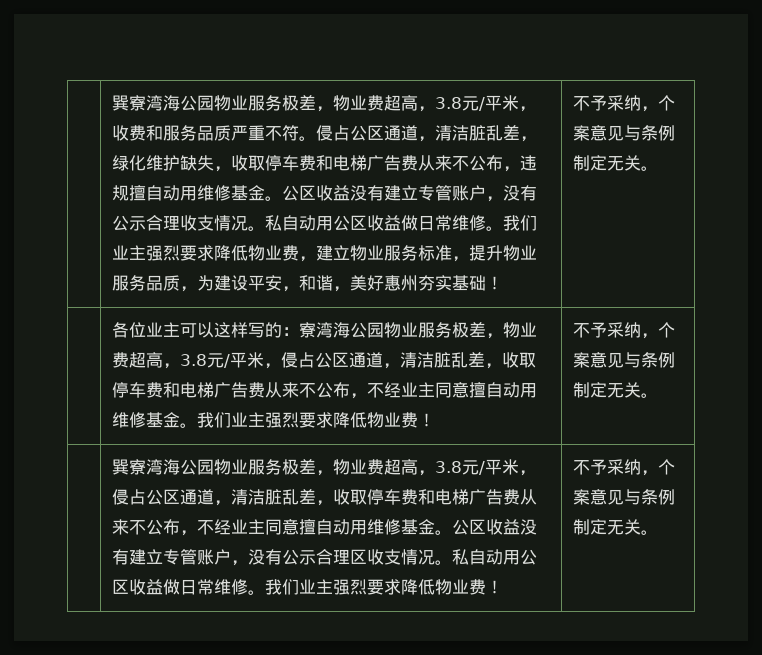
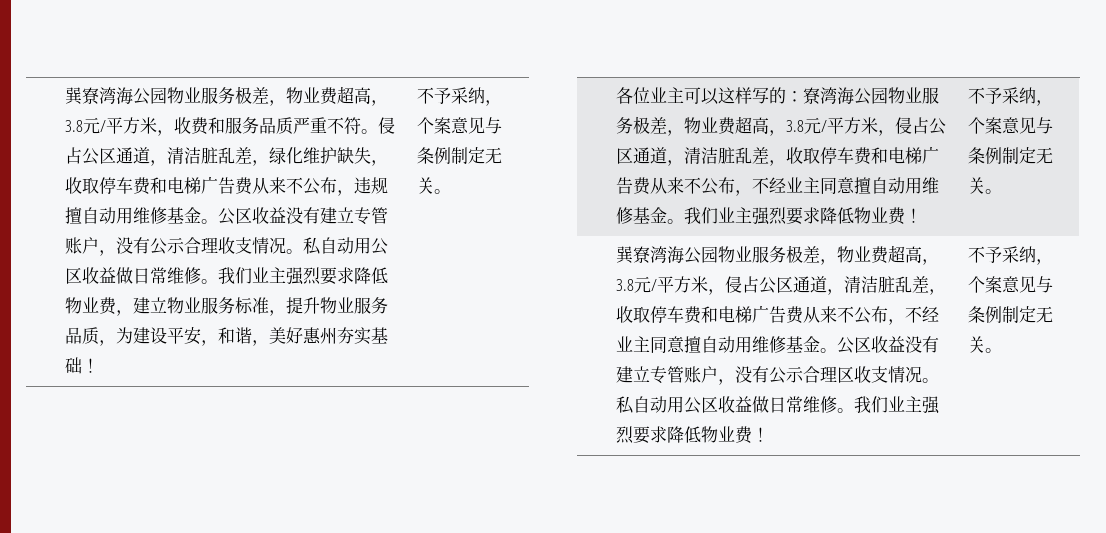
- 巽寮湾海公园物业服务极差，物业费超高，3.8元/平米，收费和服务品质严重不符。
+ 巽寮湾海公园物业服务极差，物业费超高，3.8元/平方米，收费和服务品质严重不符。
- 各位业主可以这样写的：寮湾海公园物业服务极差，物业费超高，3.8元/平米，侵占公区通道，清洁脏乱差，收取停车费和电梯广告费从来不公布，不经业主同意擅自动用维修基金。
+ 各位业主可以这样写的：寮湾海公园物业服务极差，物业费超高，3.8元/平方米，侵占公区通道，清洁脏乱差，收取停车费和电梯广告费从来不公布，不经业主同意擅自动用维修基金。
- 巽寮湾海公园物业服务极差，物业费超高，3.8元/平米，侵占公区通道，清洁脏乱差，收取停车费和电梯广告费从来不公布，不经业主同意擅自动用维修基金。
+ 巽寮湾海公园物业服务极差，物业费超高，3.8元/平方米，侵占公区通道，清洁脏乱差，收取停车费和电梯广告费从来不公布，不经业主同意擅自动用维修基金。

